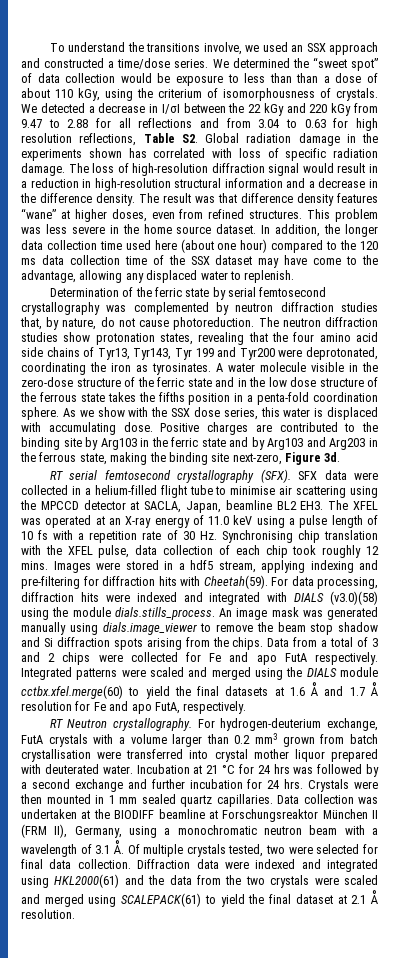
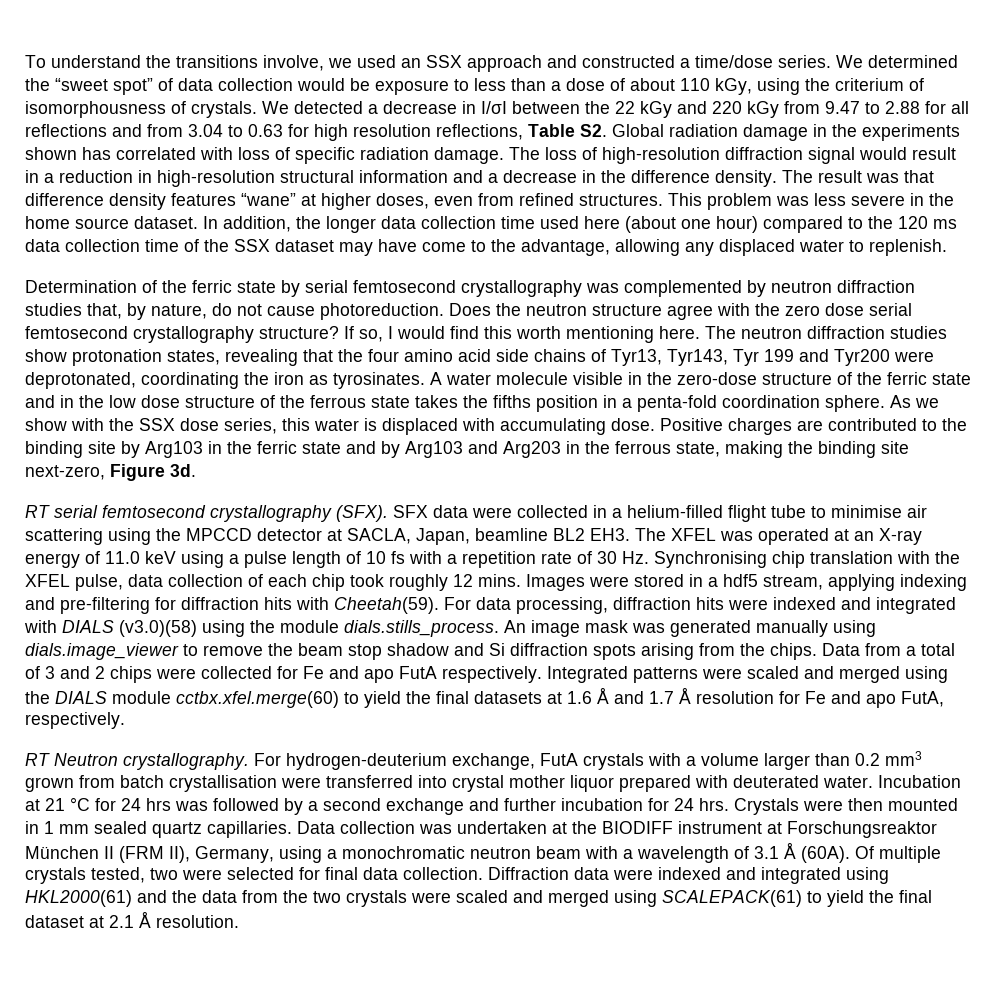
- We determined the “sweet spot” of data collection would be exposure to less than than a dose of about 110 kGy, using the criterium of isomorphousness of crystals.
+ We determined the “sweet spot” of data collection would be exposure to less than a dose of about 110 kGy, using the criterium of isomorphousness of crystals.
+ Does the neutron structure agree with the zero dose serial femtosecond crystallography structure? If so, I would find this worth mentioning here.
- Data collection was undertaken at the BIODIFF beamline at Forschungsreaktor München II (FRM II), Germany, using a monochromatic neutron beam with a wavelength of 3.1 Å. Of multiple crystals tested, two were selected for final data collection.
+ Data collection was undertaken at the BIODIFF instrument at Forschungsreaktor München II (FRM II), Germany, using a monochromatic neutron beam with a wavelength of 3.1 Å (60A). Of multiple crystals tested, two were selected for final data collection.

